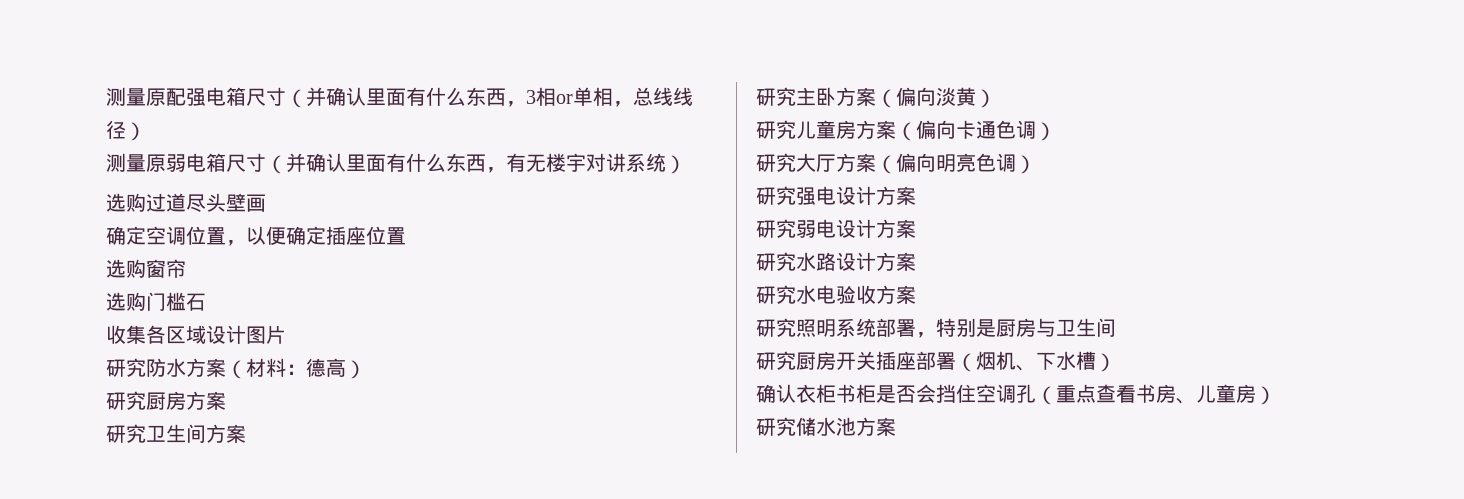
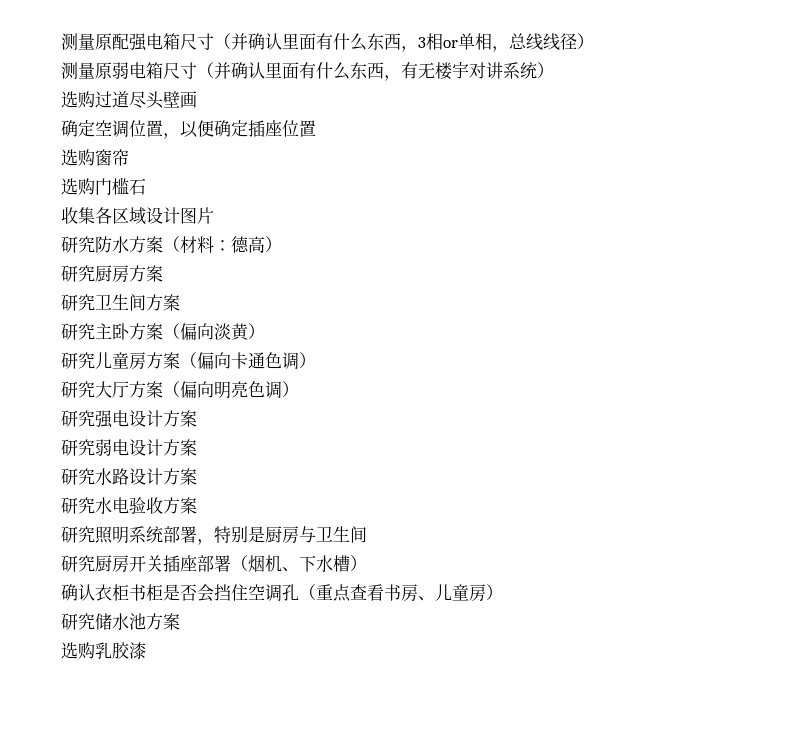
+ 选购乳胶漆

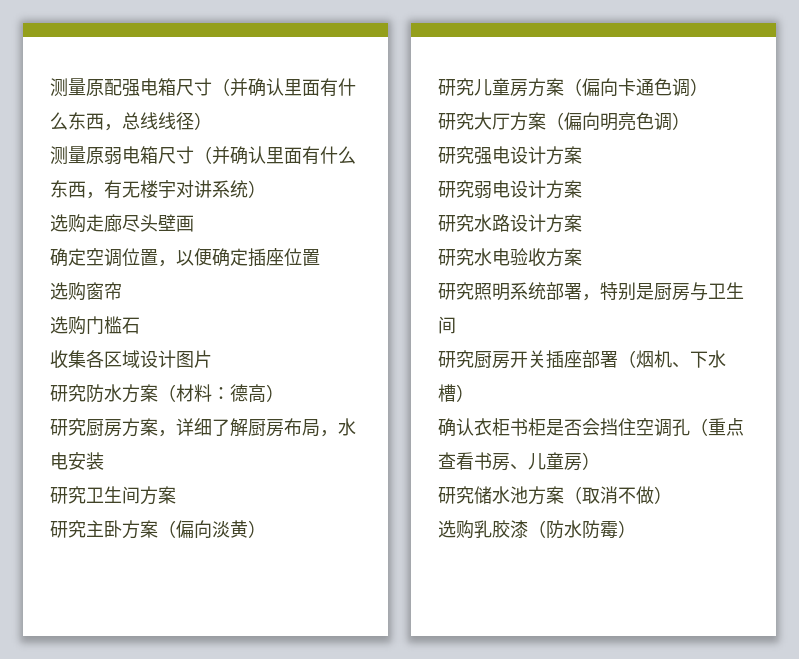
- 测量原配强电箱尺寸（并确认里面有什么东西，3相or单相，总线线径）
+ 测量原配强电箱尺寸（并确认里面有什么东西，总线线径）
- 选购过道尽头壁画
+ 选购走廊尽头壁画
- 研究厨房方案
+ 研究厨房方案，详细了解厨房布局，水电安装
- 研究储水池方案
+ 研究储水池方案（取消不做）
- 选购乳胶漆
+ 选购乳胶漆（防水防霉）

